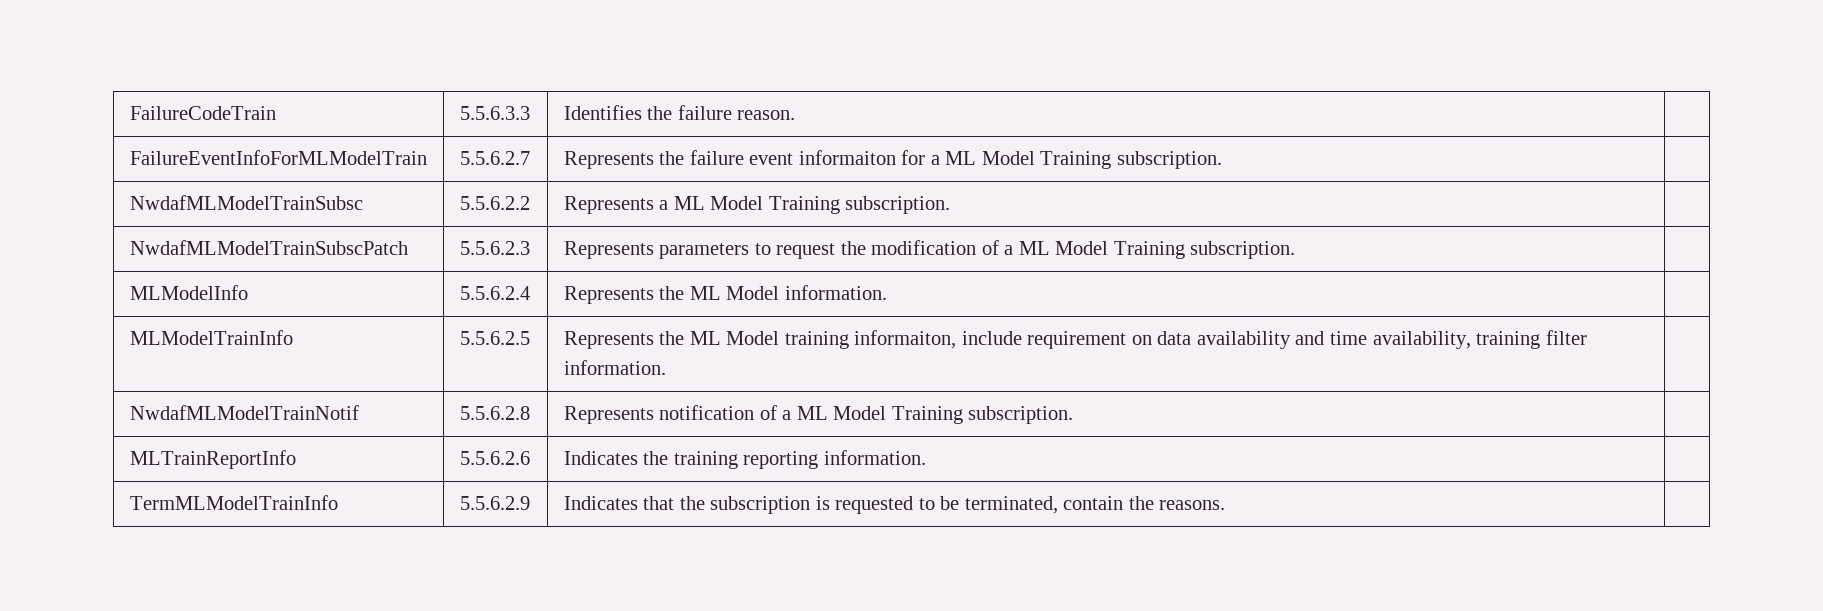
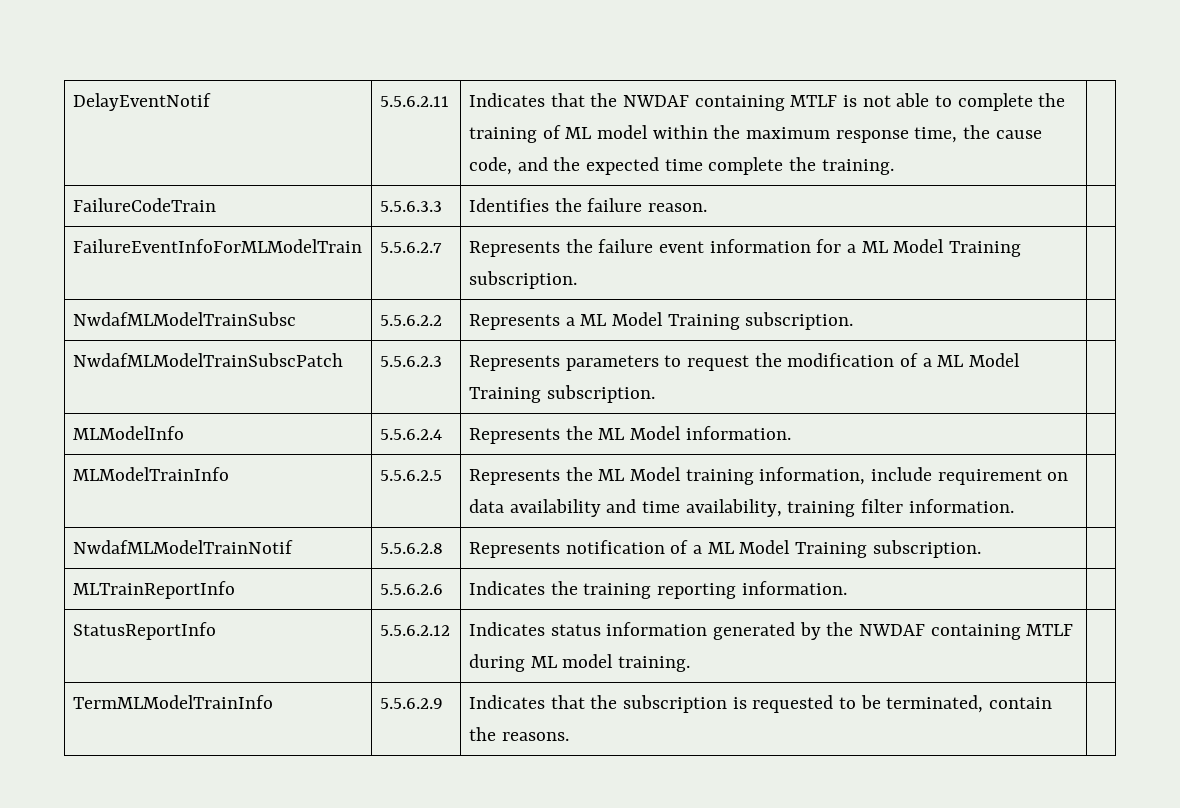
+ DelayEventNotif | 5.5.6.2.11 | Indicates that the NWDAF containing MTLF is not able to complete the training of ML model within the maximum response time, the cause code, and the expected time complete the training. |
- FailureEventInfoForMLModelTrain | 5.5.6.2.7 | Represents the failure event informaiton for a ML Model Training subscription. |
+ FailureEventInfoForMLModelTrain | 5.5.6.2.7 | Represents the failure event information for a ML Model Training subscription. |
- MLModelTrainInfo | 5.5.6.2.5 | Represents the ML Model training informaiton, include requirement on data availability and time availability, training filter information. |
+ MLModelTrainInfo | 5.5.6.2.5 | Represents the ML Model training information, include requirement on data availability and time availability, training filter information. |
+ StatusReportInfo | 5.5.6.2.12 | Indicates status information generated by the NWDAF containing MTLF during ML model training. |

